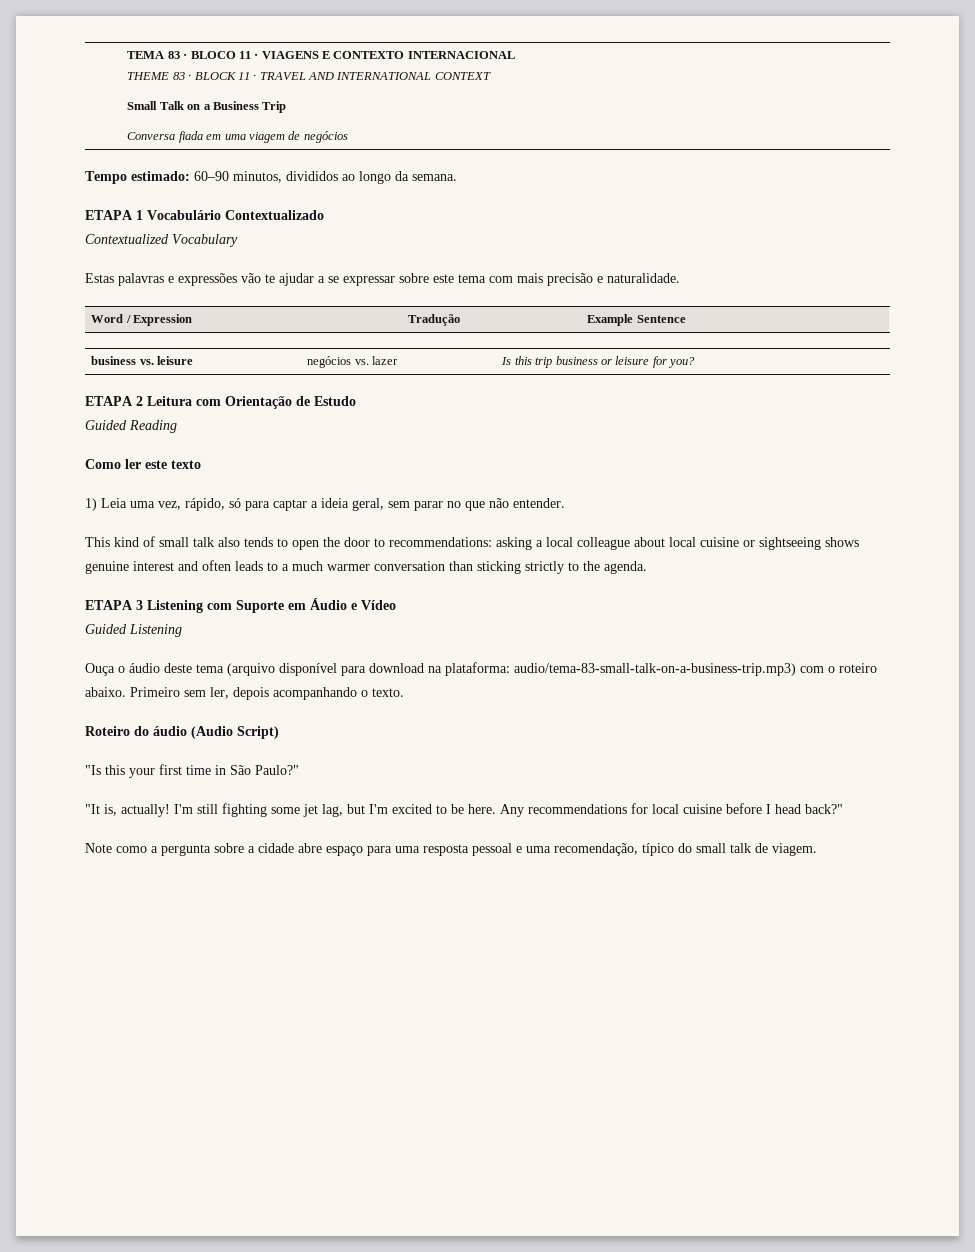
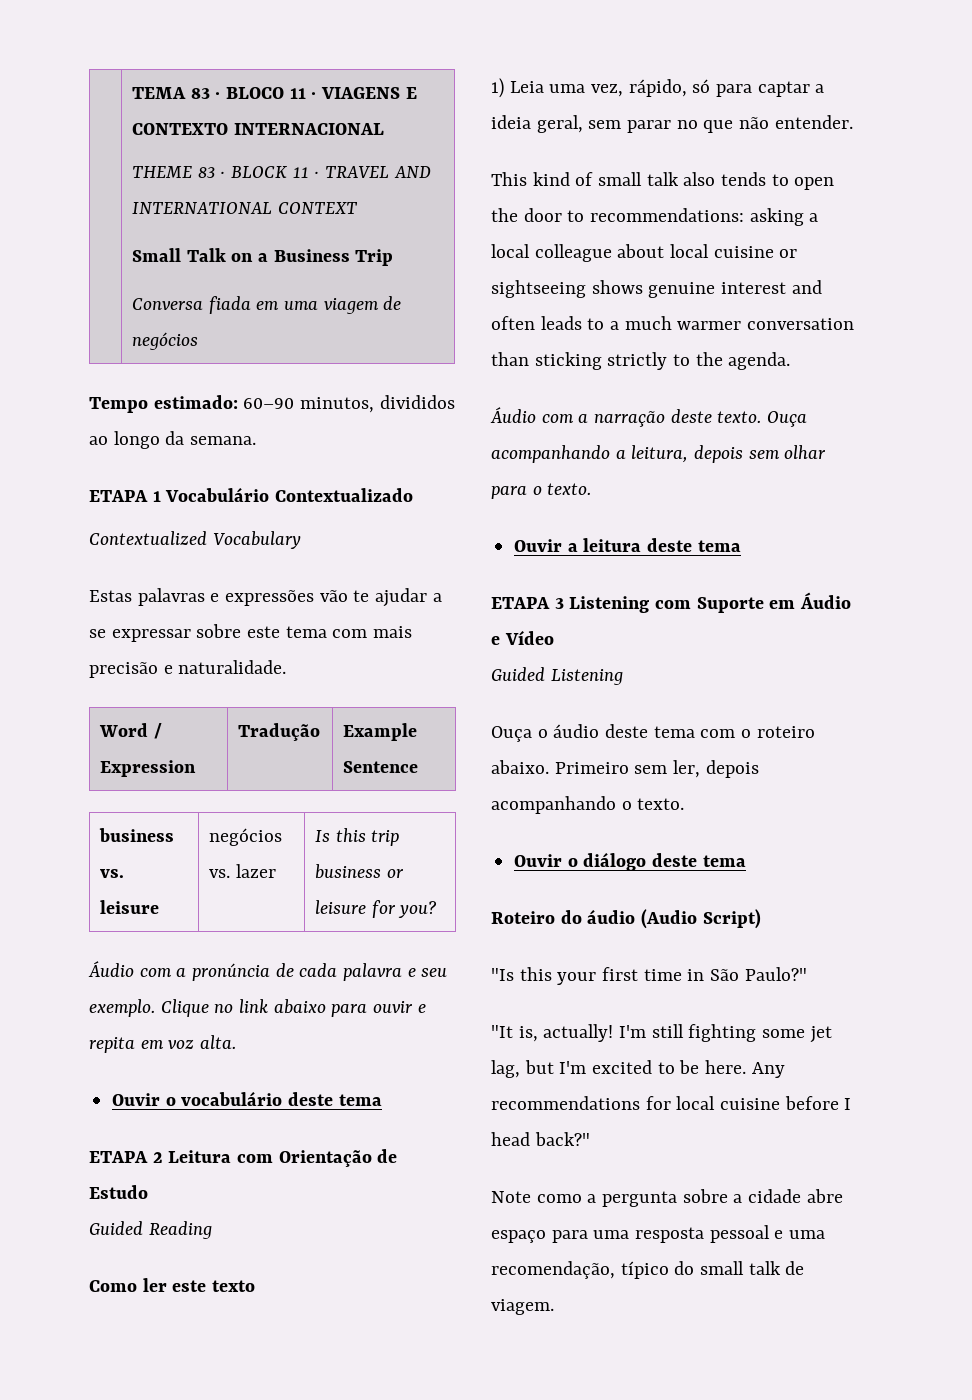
+ Áudio com a pronúncia de cada palavra e seu exemplo. Clique no link abaixo para ouvir e repita em voz alta.
+ Ouvir o vocabulário deste tema
+ Áudio com a narração deste texto. Ouça acompanhando a leitura, depois sem olhar para o texto.
+ Ouvir a leitura deste tema
- Ouça o áudio deste tema (arquivo disponível para download na plataforma: audio/tema-83-small-talk-on-a-business-trip.mp3) com o roteiro abaixo.
+ Ouça o áudio deste tema com o roteiro abaixo.
+ Ouvir o diálogo deste tema

